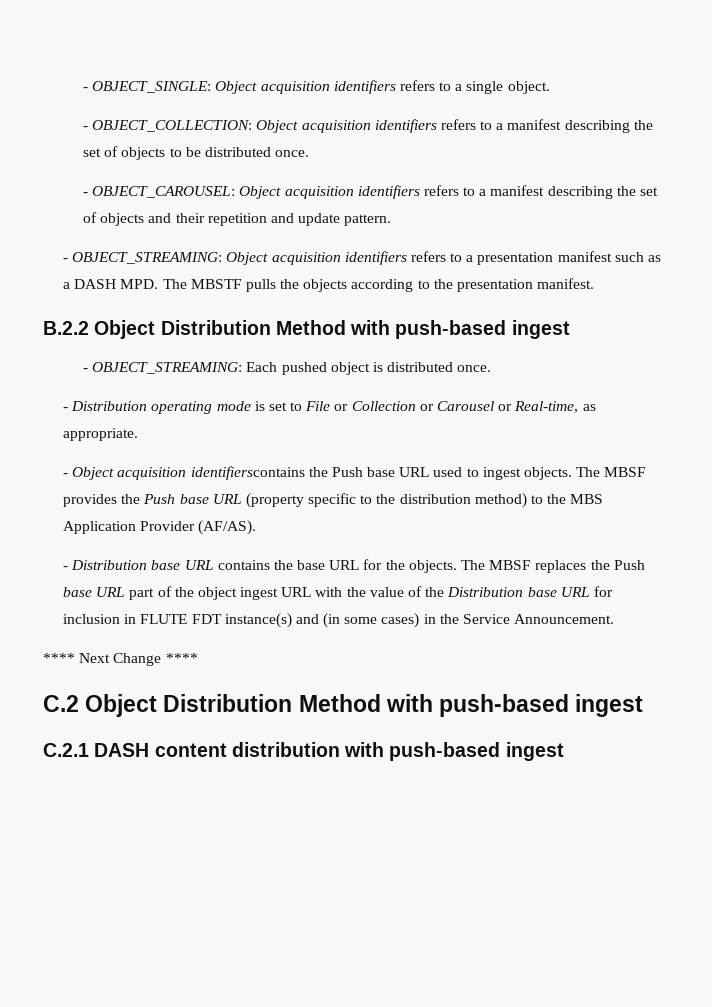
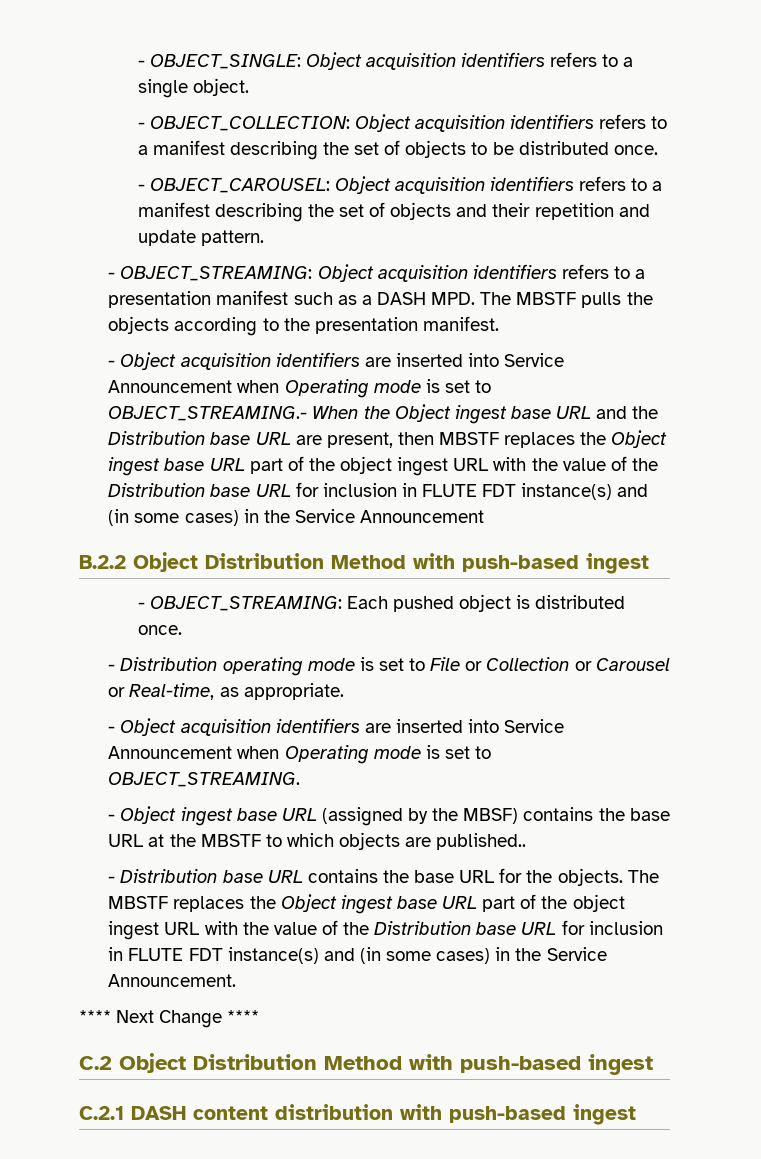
+ - Object acquisition identifiers are inserted into Service Announcement when Operating mode is set to OBJECT_STREAMING.- When the Object ingest base URL and the Distribution base URL are present, then MBSTF replaces the Object ingest base URL part of the object ingest URL with the value of the Distribution base URL for inclusion in FLUTE FDT instance(s) and (in some cases) in the Service Announcement
- - Object acquisition identifierscontains the Push base URL used to ingest objects. The MBSF provides the Push base URL (property specific to the distribution method) to the MBS Application Provider (AF/AS).
+ - Object acquisition identifiers are inserted into Service Announcement when Operating mode is set to OBJECT_STREAMING.
+ - Object ingest base URL (assigned by the MBSF) contains the base URL at the MBSTF to which objects are published..
- The MBSF replaces the Push base URL part of the object ingest URL with the value of the Distribution base URL for inclusion in FLUTE FDT instance(s) and (in some cases) in the Service Announcement.
+ The MBSTF replaces the Object ingest base URL part of the object ingest URL with the value of the Distribution base URL for inclusion in FLUTE FDT instance(s) and (in some cases) in the Service Announcement.

